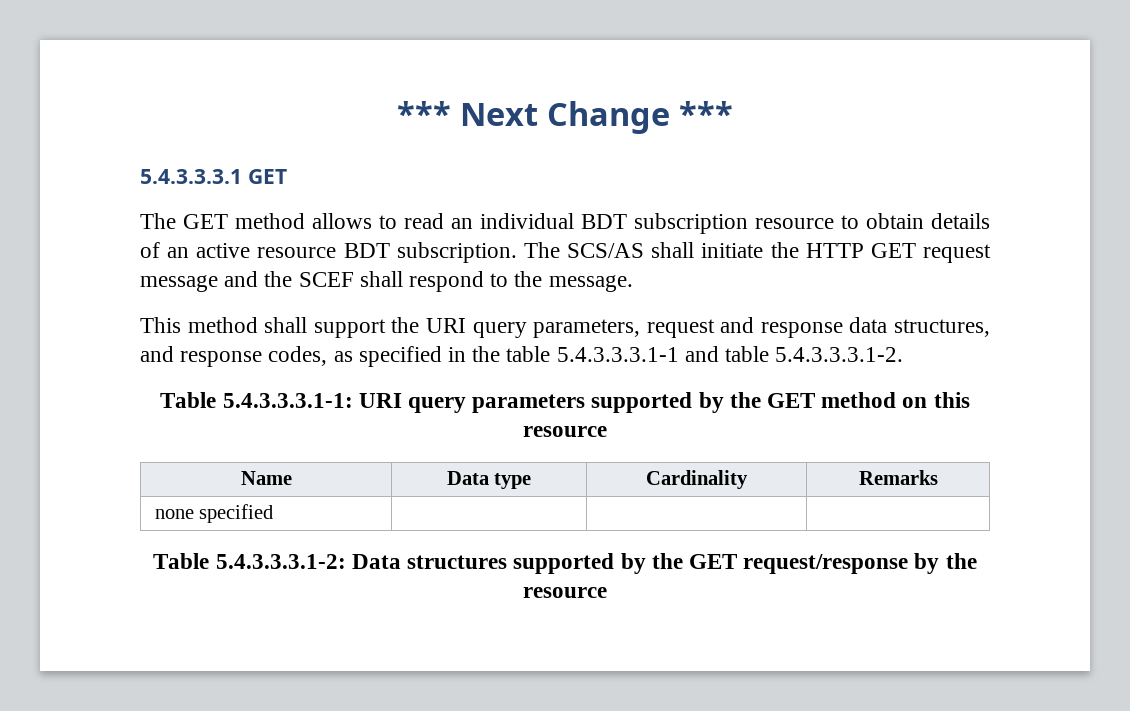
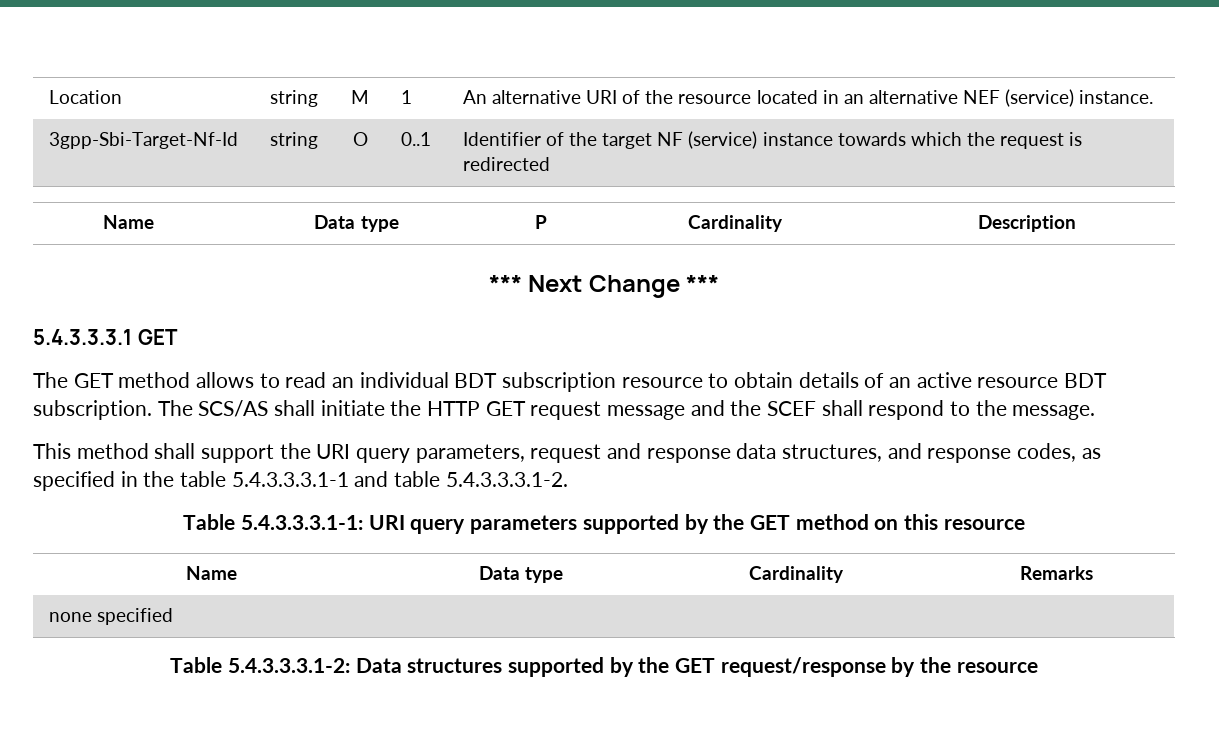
+ Location | string | M | 1 | An alternative URI of the resource located in an alternative NEF (service) instance.
+ 3gpp-Sbi-Target-Nf-Id | string | O | 0..1 | Identifier of the target NF (service) instance towards which the request is redirected
+ Name | Data type | P | Cardinality | Description

